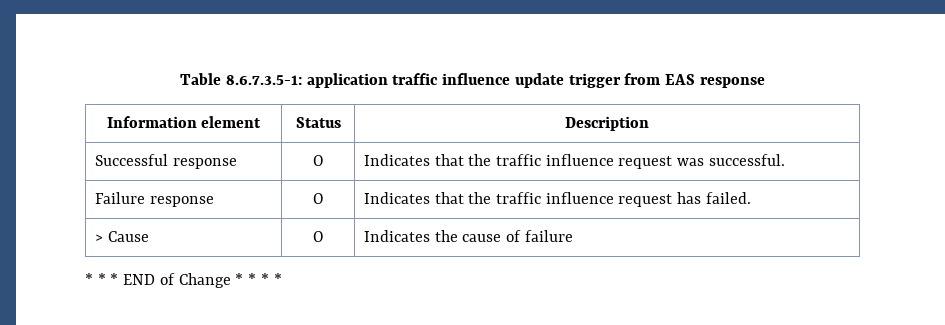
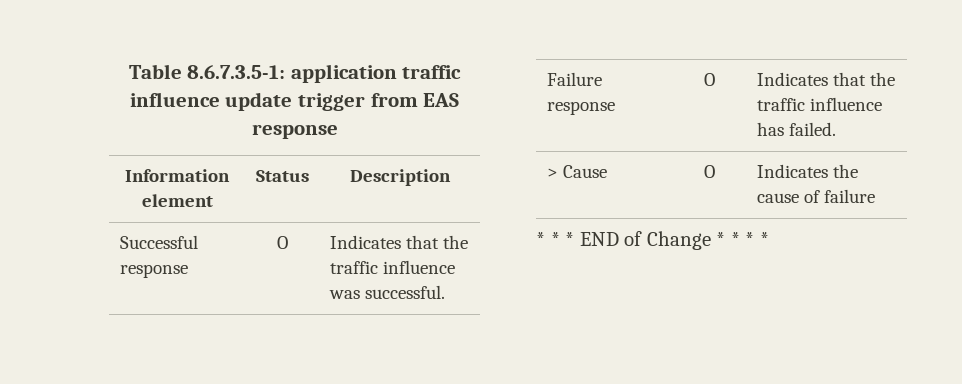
- Successful response | O | Indicates that the traffic influence request was successful.
+ Successful response | O | Indicates that the traffic influence was successful.
- Failure response | O | Indicates that the traffic influence request has failed.
+ Failure response | O | Indicates that the traffic influence has failed.

